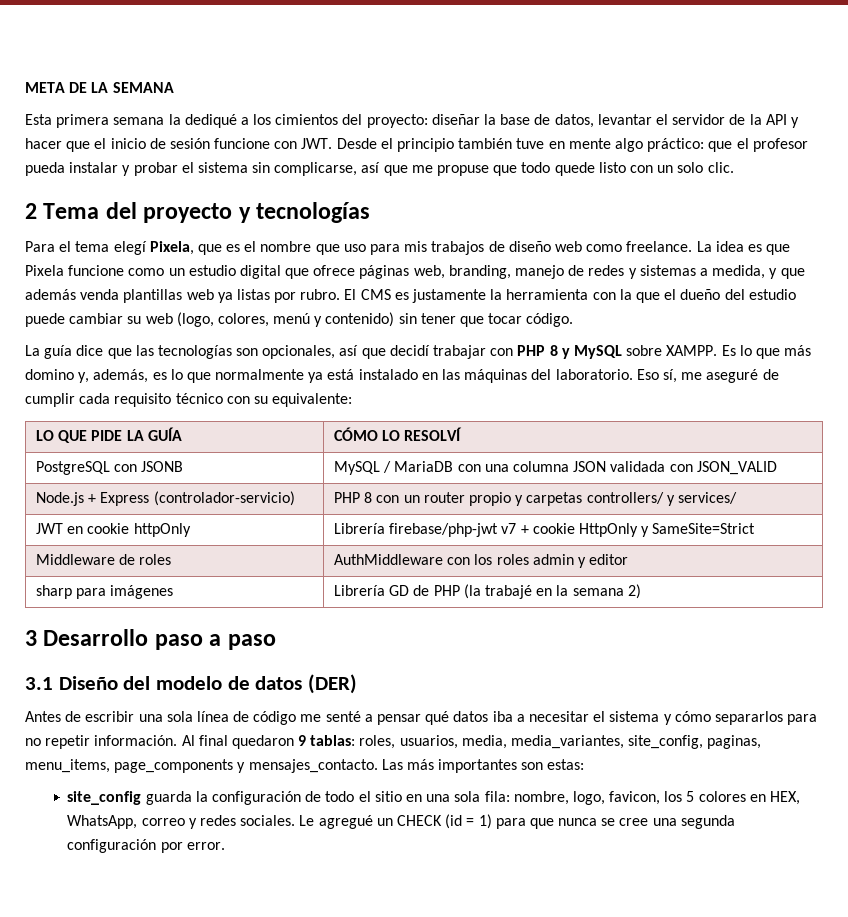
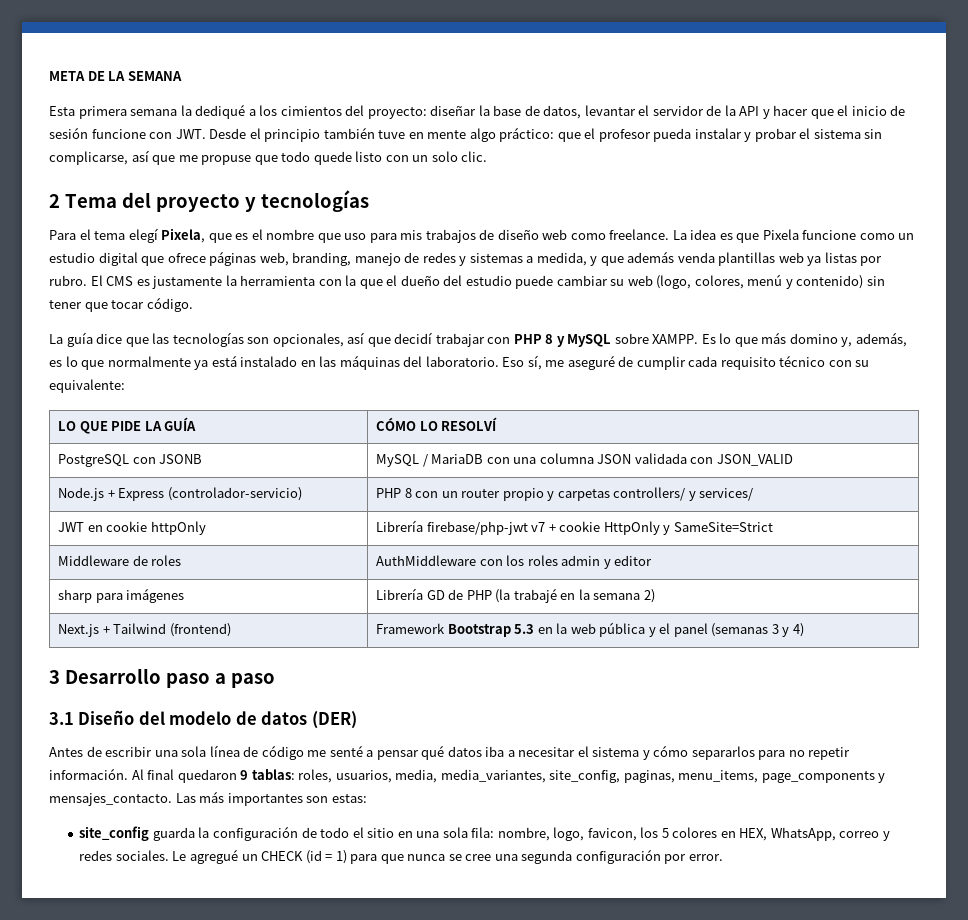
+ Next.js + Tailwind (frontend) | Framework Bootstrap 5.3 en la web pública y el panel (semanas 3 y 4)

